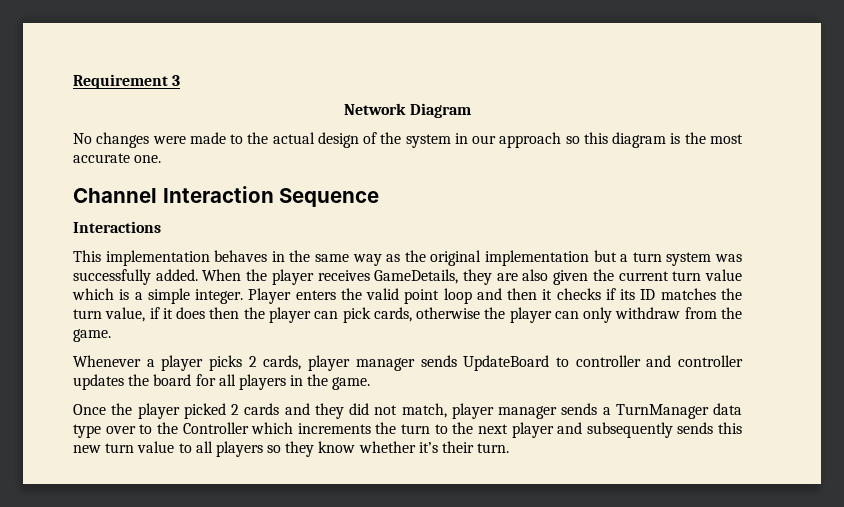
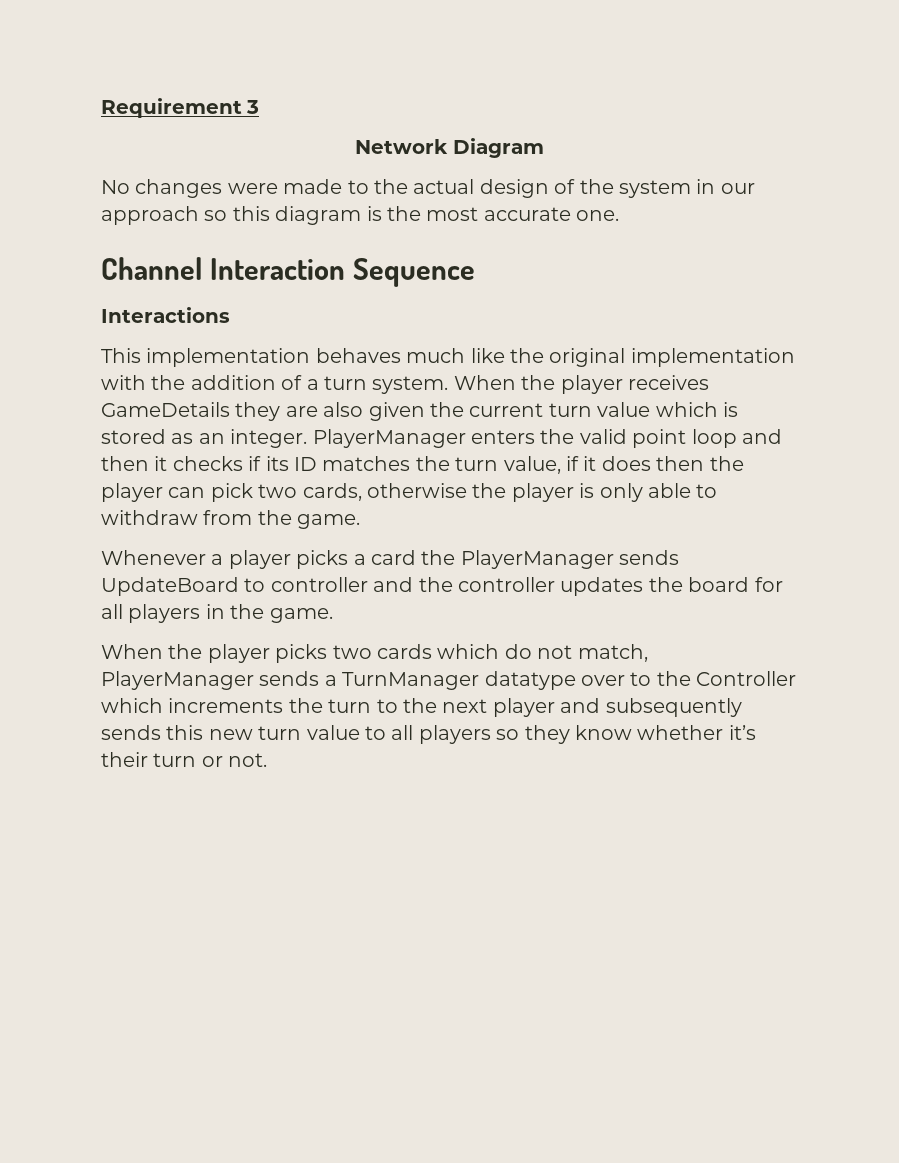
- This implementation behaves in the same way as the original implementation but a turn system was successfully added.
+ This implementation behaves much like the original implementation with the addition of a turn system.
- When the player receives GameDetails, they are also given the current turn value which is a simple integer. Player enters the valid point loop and then it checks if its ID matches the turn value, if it does then the player can pick cards, otherwise the player can only withdraw from the game.
+ When the player receives GameDetails they are also given the current turn value which is stored as an integer. PlayerManager enters the valid point loop and then it checks if its ID matches the turn value, if it does then the player can pick two cards, otherwise the player is only able to withdraw from the game.
- Whenever a player picks 2 cards, player manager sends UpdateBoard to controller and controller updates the board for all players in the game.
+ Whenever a player picks a card the PlayerManager sends UpdateBoard to controller and the controller updates the board for all players in the game.
- Once the player picked 2 cards and they did not match, player manager sends a TurnManager data type over to the Controller which increments the turn to the next player and subsequently sends this new turn value to all players so they know whether it’s their turn.
+ When the player picks two cards which do not match, PlayerManager sends a TurnManager datatype over to the Controller which increments the turn to the next player and subsequently sends this new turn value to all players so they know whether it’s their turn or not.

